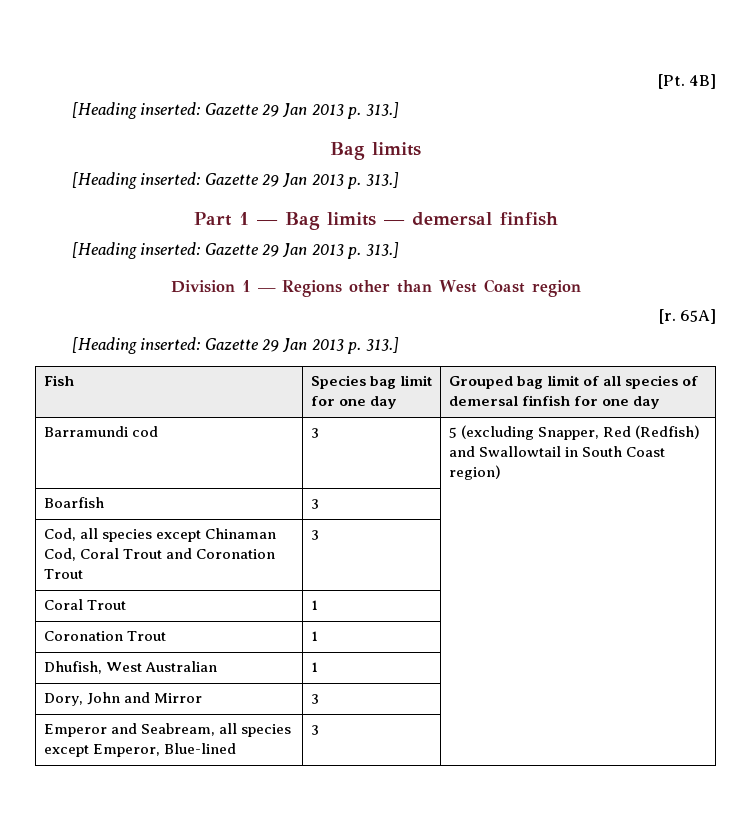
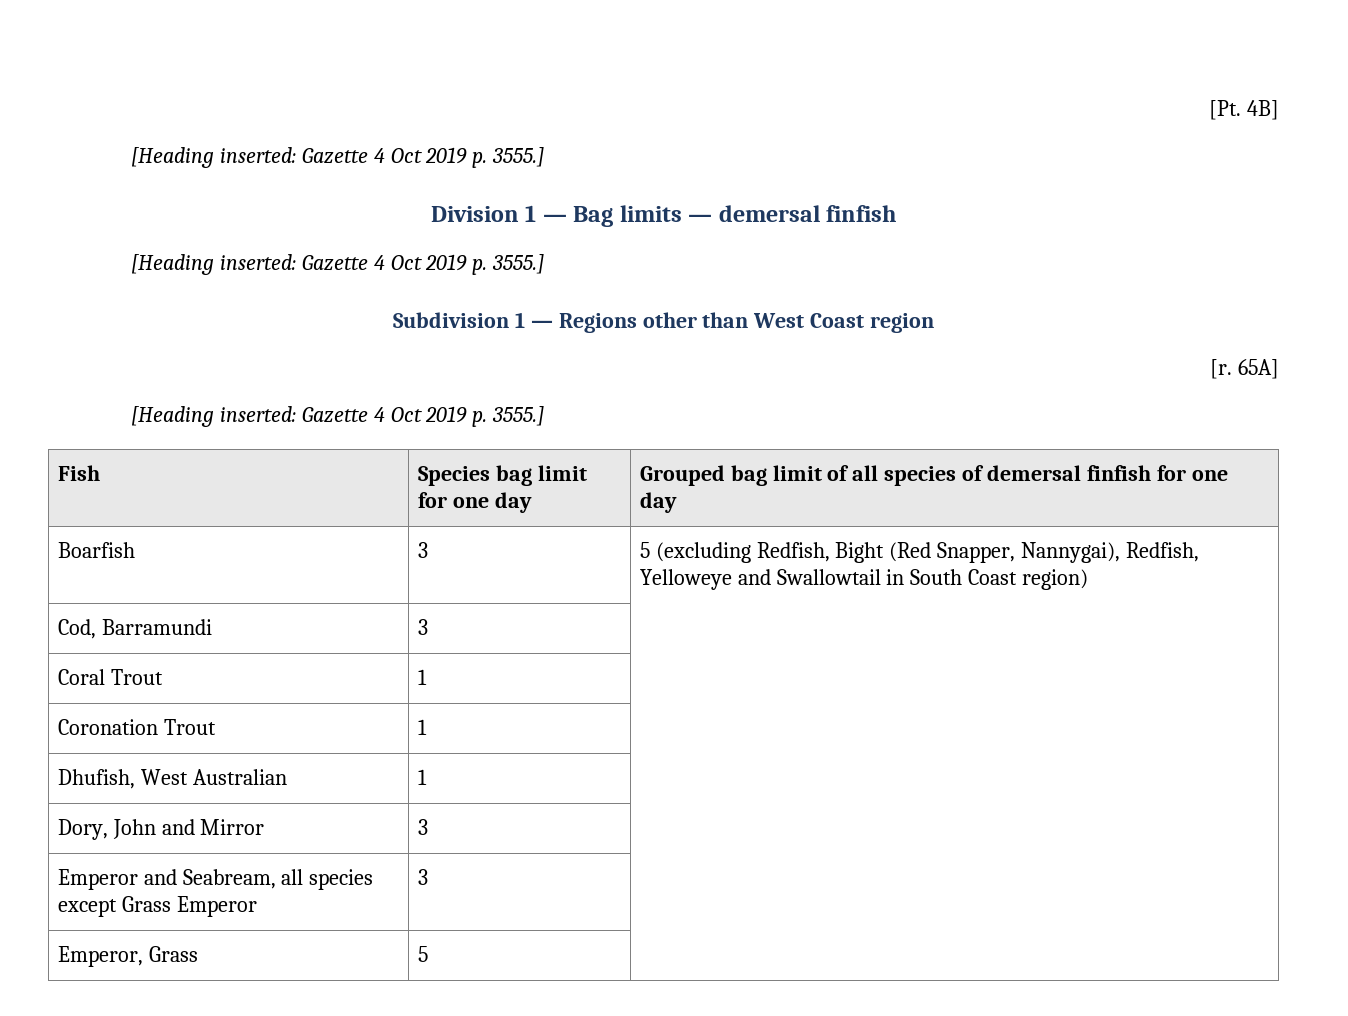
  [Pt. 4B]
- [Heading inserted: Gazette 29 Jan 2013 p. 313.]
- Bag limits
- [Heading inserted: Gazette 29 Jan 2013 p. 313.]
- Part 1 — Bag limits — demersal finfish
- [Heading inserted: Gazette 29 Jan 2013 p. 313.]
- Division 1 — Regions other than West Coast region
+ [Heading inserted: Gazette 4 Oct 2019 p. 3555.]
+ Division 1 — Bag limits — demersal finfish
+ [Heading inserted: Gazette 4 Oct 2019 p. 3555.]
+ Subdivision 1 — Regions other than West Coast region
  65A]
- [Heading inserted: Gazette 29 Jan 2013 p. 313.]
+ [Heading inserted: Gazette 4 Oct 2019 p. 3555.]
- Barramundi cod | 3 | 5 (excluding Snapper, Red (Redfish) and Swallowtail in South Coast region)
+ Boarfish | 3 | 5 (excluding Redfish, Bight (Red Snapper, Nannygai), Redfish, Yelloweye and Swallowtail in South Coast region)
- Boarfish | 3 |
- Cod, all species except Chinaman Cod, Coral Trout and Coronation Trout | 3 |
+ Cod, Barramundi | 3 |
- Emperor and Seabream, all species except Emperor, Blue-lined | 3 |
+ Emperor and Seabream, all species except Grass Emperor | 3 |
+ Emperor, Grass | 5 |

